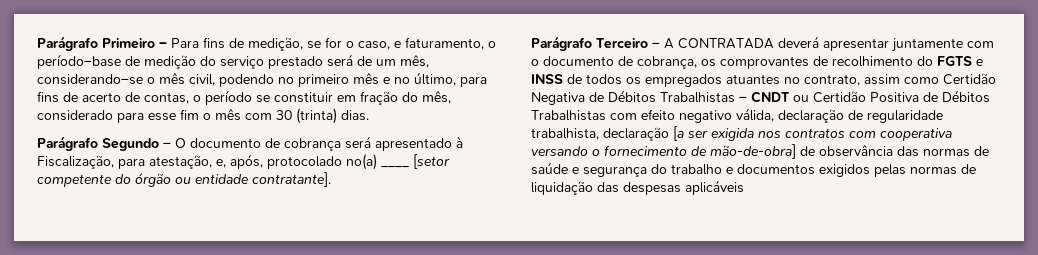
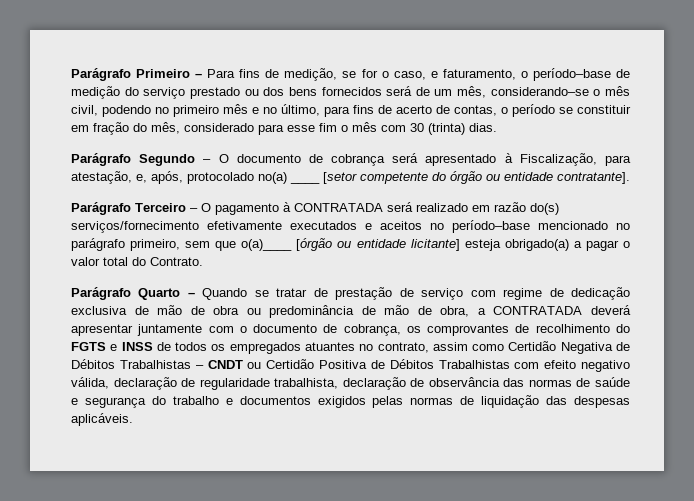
- Parágrafo Primeiro – Para fins de medição, se for o caso, e faturamento, o período–base de medição do serviço prestado será de um mês, considerando–se o mês civil, podendo no primeiro mês e no último, para fins de acerto de contas, o período se constituir em fração do mês, considerado para esse fim o mês com 30 (trinta) dias.
+ Parágrafo Primeiro – Para fins de medição, se for o caso, e faturamento, o período–base de medição do serviço prestado ou dos bens fornecidos será de um mês, considerando–se o mês civil, podendo no primeiro mês e no último, para fins de acerto de contas, o período se constituir em fração do mês, considerado para esse fim o mês com 30 (trinta) dias.
- Parágrafo Terceiro – A CONTRATADA deverá apresentar juntamente com o documento de cobrança, os comprovantes de recolhimento do FGTS e INSS de todos os empregados atuantes no contrato, assim como Certidão Negativa de Débitos Trabalhistas – CNDT ou Certidão Positiva de Débitos Trabalhistas com efeito negativo válida, declaração de regularidade trabalhista, declaração [a ser exigida nos contratos com cooperativa versando o fornecimento de mão-de-obra] de observância das normas de saúde e segurança do trabalho e documentos exigidos pelas normas de liquidação das despesas aplicáveis
+ Parágrafo Terceiro – O pagamento à CONTRATADA será realizado em razão do(s) serviços/fornecimento efetivamente executados e aceitos no período–base mencionado no parágrafo primeiro, sem que o(a)____ [órgão ou entidade licitante] esteja obrigado(a) a pagar o valor total do Contrato.
+ Parágrafo Quarto – Quando se tratar de prestação de serviço com regime de dedicação exclusiva de mão de obra ou predominância de mão de obra, a CONTRATADA deverá apresentar juntamente com o documento de cobrança, os comprovantes de recolhimento do FGTS e INSS de todos os empregados atuantes no contrato, assim como Certidão Negativa de Débitos Trabalhistas – CNDT ou Certidão Positiva de Débitos Trabalhistas com efeito negativo válida, declaração de regularidade trabalhista, declaração de observância das normas de saúde e segurança do trabalho e documentos exigidos pelas normas de liquidação das despesas aplicáveis.

